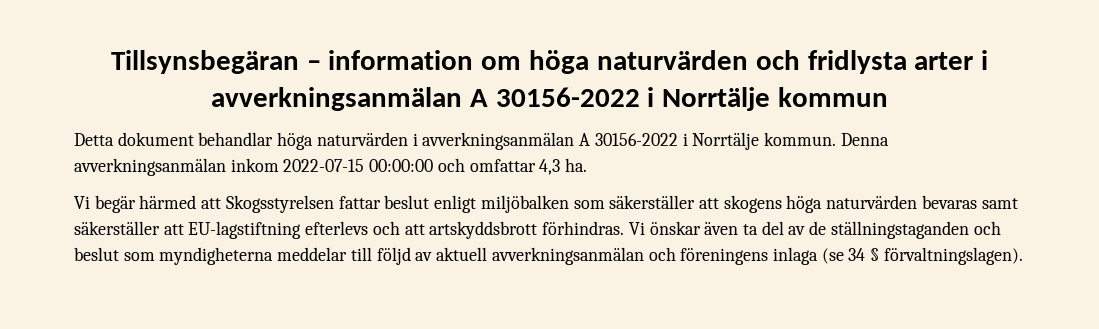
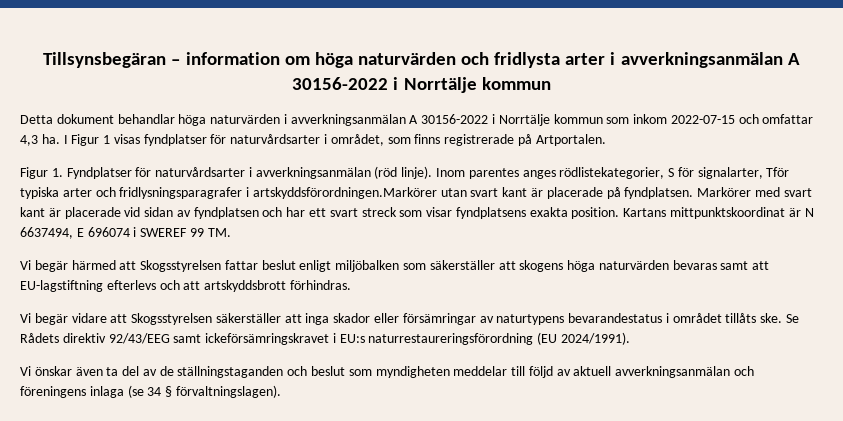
- Detta dokument behandlar höga naturvärden i avverkningsanmälan A 30156-2022 i Norrtälje kommun. Denna avverkningsanmälan inkom 2022-07-15 00:00:00 och omfattar 4,3 ha.
+ Detta dokument behandlar höga naturvärden i avverkningsanmälan A 30156-2022 i Norrtälje kommun som inkom 2022-07-15 och omfattar 4,3 ha. I Figur 1 visas fyndplatser för naturvårdsarter i området, som finns registrerade på Artportalen.
+ Figur 1. Fyndplatser för naturvårdsarter i avverkningsanmälan (röd linje). Inom parentes anges rödlistekategorier, S för signalarter, Tför typiska arter och fridlysningsparagrafer i artskyddsförordningen.Markörer utan svart kant är placerade på fyndplatsen. Markörer med svart kant är placerade vid sidan av fyndplatsen och har ett svart streck som visar fyndplatsens exakta position. Kartans mittpunktskoordinat är N 6637494, E 696074 i SWEREF 99 TM.
- Vi begär härmed att Skogsstyrelsen fattar beslut enligt miljöbalken som säkerställer att skogens höga naturvärden bevaras samt säkerställer att EU-lagstiftning efterlevs och att artskyddsbrott förhindras. Vi önskar även ta del av de ställningstaganden och beslut som myndigheterna meddelar till följd av aktuell avverkningsanmälan och föreningens inlaga (se 34 § förvaltningslagen).
+ Vi begär härmed att Skogsstyrelsen fattar beslut enligt miljöbalken som säkerställer att skogens höga naturvärden bevaras samt att EU-lagstiftning efterlevs och att artskyddsbrott förhindras.
+ Vi begär vidare att Skogsstyrelsen säkerställer att inga skador eller försämringar av naturtypens bevarandestatus i området tillåts ske. Se Rådets direktiv 92/43/EEG samt ickeförsämringskravet i EU:s naturrestaureringsförordning (EU 2024/1991).
+ Vi önskar även ta del av de ställningstaganden och beslut som myndigheten meddelar till följd av aktuell avverkningsanmälan och föreningens inlaga (se 34 § förvaltningslagen).

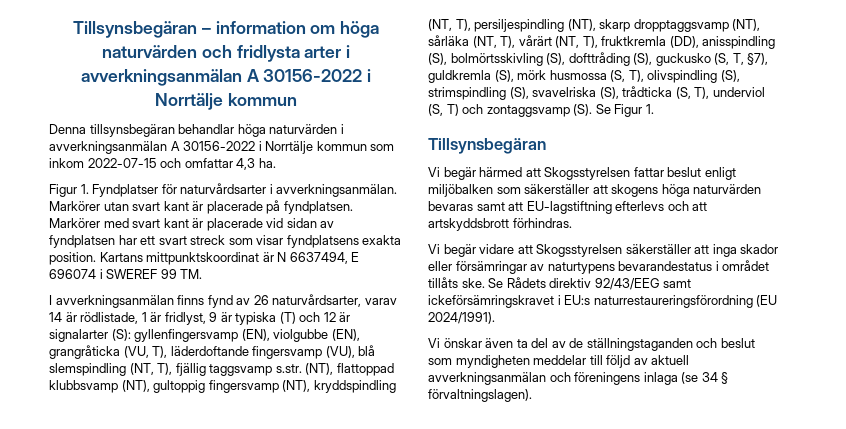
- Detta dokument behandlar höga naturvärden i avverkningsanmälan A 30156-2022 i Norrtälje kommun som inkom 2022-07-15 och omfattar 4,3 ha. I Figur 1 visas fyndplatser för naturvårdsarter i området, som finns registrerade på Artportalen.
+ Denna tillsynsbegäran behandlar höga naturvärden i avverkningsanmälan A 30156-2022 i Norrtälje kommun som inkom 2022-07-15 och omfattar 4,3 ha.
- Figur 1. Fyndplatser för naturvårdsarter i avverkningsanmälan (röd linje). Inom parentes anges rödlistekategorier, S för signalarter, Tför typiska arter och fridlysningsparagrafer i artskyddsförordningen.Markörer utan svart kant är placerade på fyndplatsen.
+ Figur 1. Fyndplatser för naturvårdsarter i avverkningsanmälan. Markörer utan svart kant är placerade på fyndplatsen.
- Markörer med svart kant är placerade vid sidan av fyndplatsen och har ett svart streck som visar fyndplatsens exakta position.
+ Markörer med svart kant är placerade vid sidan av fyndplatsen har ett svart streck som visar fyndplatsens exakta position.
+ I avverkningsanmälan finns fynd av 26 naturvårdsarter, varav 14 är rödlistade, 1 är fridlyst, 9 är typiska (T) och 12 är signalarter (S): gyllenfingersvamp (EN), violgubbe (EN), grangråticka (VU, T), läderdoftande fingersvamp (VU), blå slemspindling (NT, T), fjällig taggsvamp s.str. (NT), flattoppad klubbsvamp (NT), gultoppig fingersvamp (NT), kryddspindling (NT, T), persiljespindling (NT), skarp dropptaggsvamp (NT), sårläka (NT, T), vårärt (NT, T), fruktkremla (DD), anisspindling (S), bolmörtsskivling (S), dofttråding (S), guckusko (S, T, §7), guldkremla (S), mörk husmossa (S, T), olivspindling (S), strimspindling (S), svavelriska (S), trådticka (S, T), underviol (S, T) och zontaggsvamp (S). Se Figur 1.
+ Tillsynsbegäran

